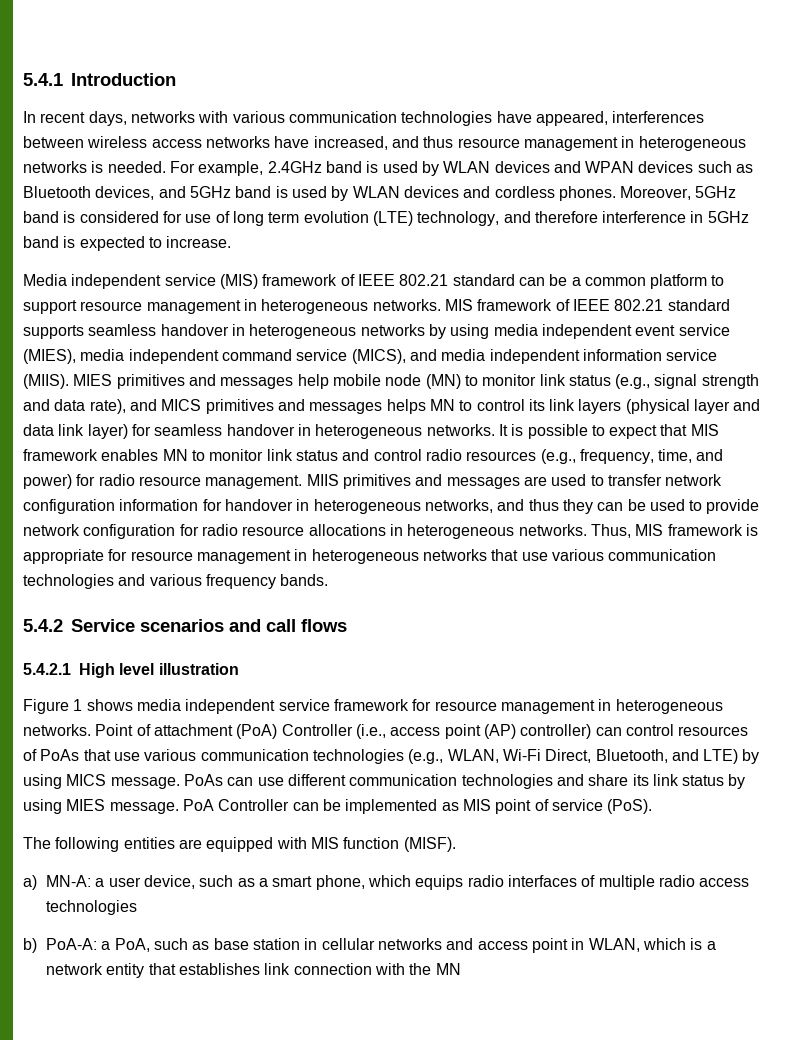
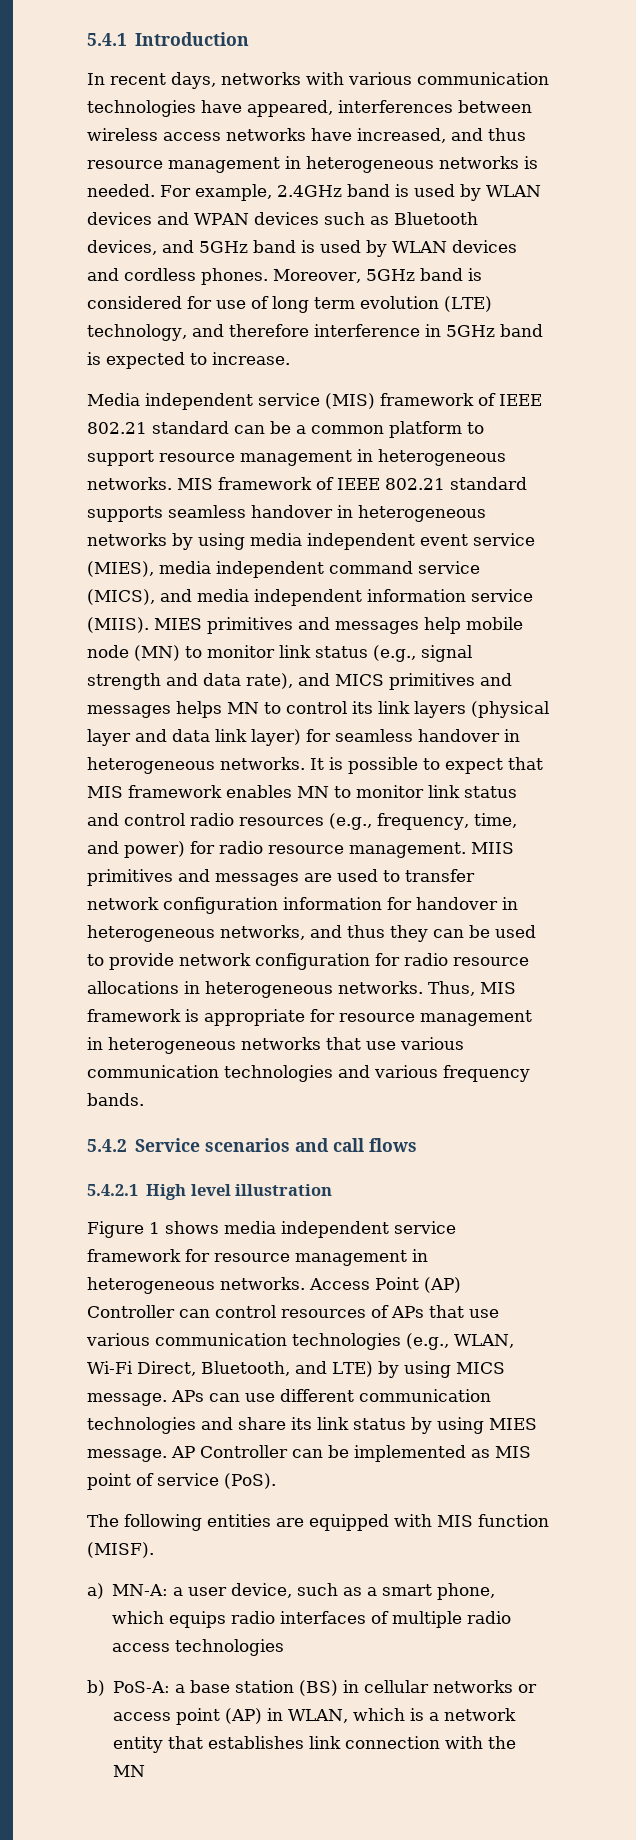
- Point of attachment (PoA) Controller (i.e., access point (AP) controller) can control resources of PoAs that use various communication technologies (e.g., WLAN, Wi-Fi Direct, Bluetooth, and LTE) by using MICS message.
+ Access Point (AP) Controller can control resources of APs that use various communication technologies (e.g., WLAN, Wi-Fi Direct, Bluetooth, and LTE) by using MICS message.
- PoAs can use different communication technologies and share its link status by using MIES message.
+ APs can use different communication technologies and share its link status by using MIES message.
- PoA Controller can be implemented as MIS point of service (PoS).
+ AP Controller can be implemented as MIS point of service (PoS).
- b) PoA-A: a PoA, such as base station in cellular networks and access point in WLAN, which is a network entity that establishes link connection with the MN
+ b) PoS-A: a base station (BS) in cellular networks or access point (AP) in WLAN, which is a network entity that establishes link connection with the MN

